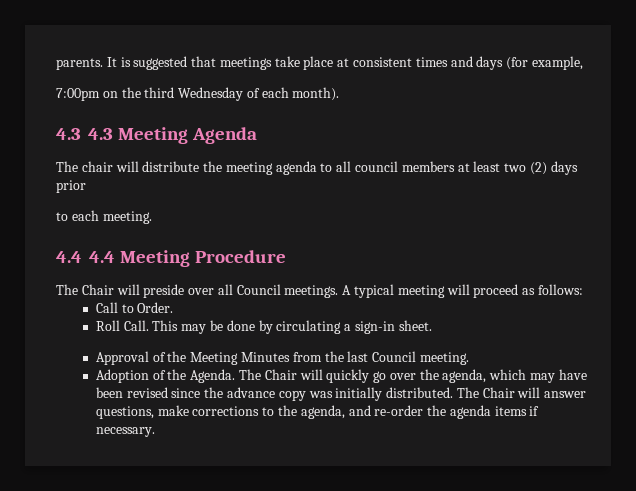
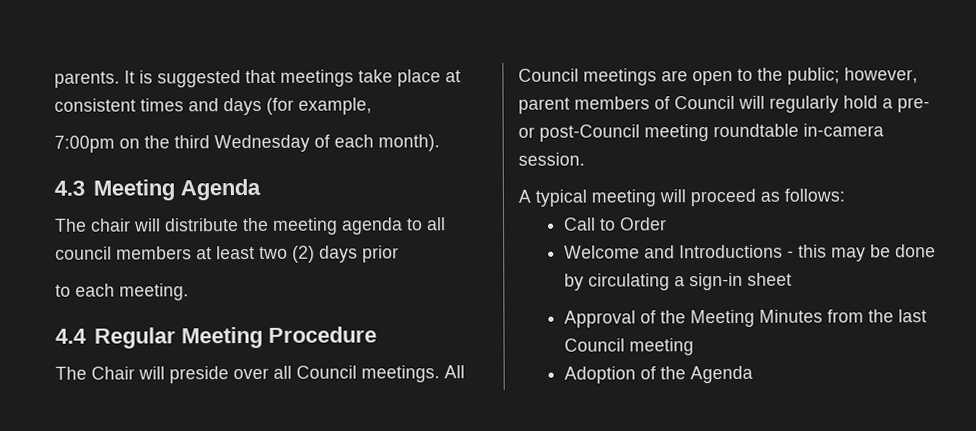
- 4.3 4.3 Meeting Agenda
+ 4.3 Meeting Agenda
- 4.4 4.4 Meeting Procedure
+ 4.4 Regular Meeting Procedure
- The Chair will preside over all Council meetings. A typical meeting will proceed as follows:
+ The Chair will preside over all Council meetings. All Council meetings are open to the public; however, parent members of Council will regularly hold a pre- or post-Council meeting roundtable in-camera session.
+ A typical meeting will proceed as follows:
- Call to Order.
- Roll Call. This may be done by circulating a sign-in sheet.
+ Call to Order
+ Welcome and Introductions - this may be done by circulating a sign-in sheet
- Approval of the Meeting Minutes from the last Council meeting.
+ Approval of the Meeting Minutes from the last Council meeting
- Adoption of the Agenda. The Chair will quickly go over the agenda, which may have been revised since the advance copy was initially distributed. The Chair will answer questions, make corrections to the agenda, and re-order the agenda items if necessary.
+ Adoption of the Agenda

